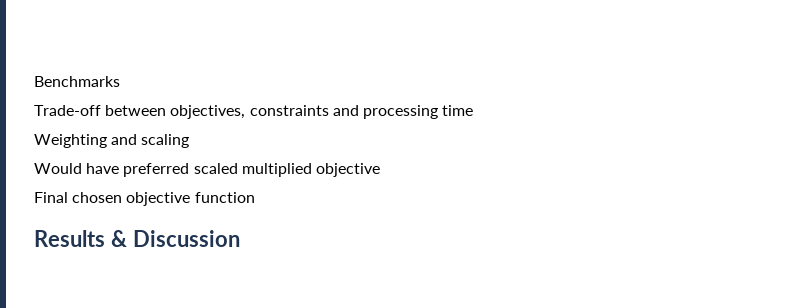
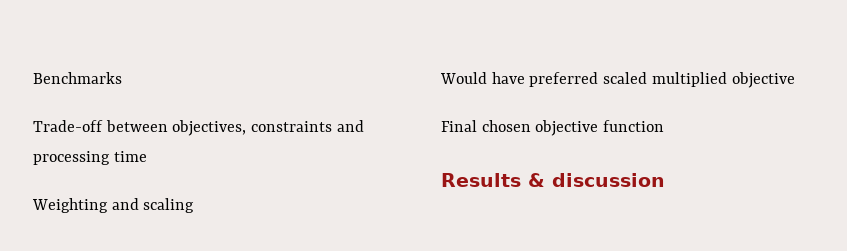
- Results & Discussion
+ Results & discussion

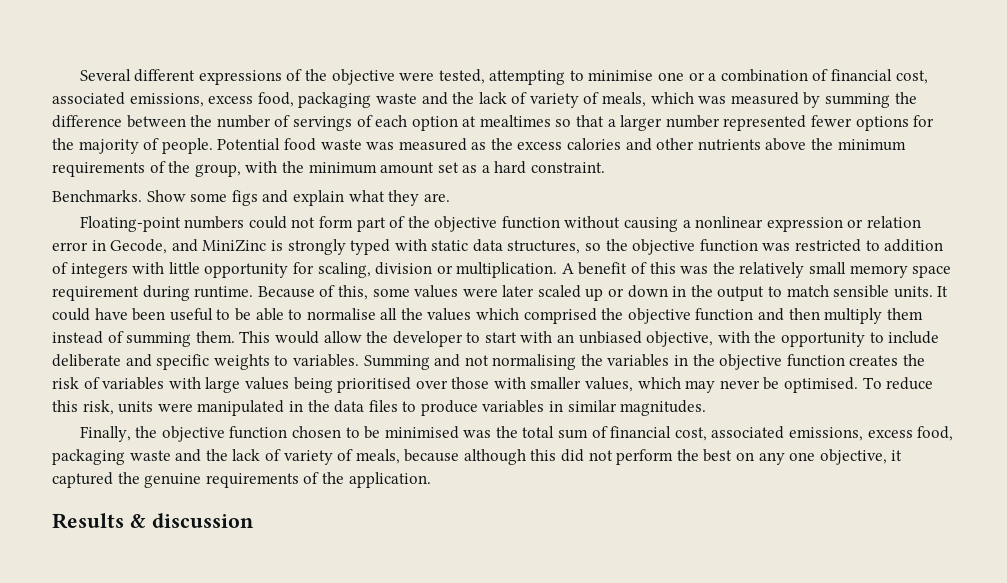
- Benchmarks
- Trade-off between objectives, constraints and processing time
- Weighting and scaling
- Would have preferred scaled multiplied objective
- Final chosen objective function
+ Several different expressions of the objective were tested, attempting to minimise one or a combination of financial cost, associated emissions, excess food, packaging waste and the lack of variety of meals, which was measured by summing the difference between the number of servings of each option at mealtimes so that a larger number represented fewer options for the majority of people. Potential food waste was measured as the excess calories and other nutrients above the minimum requirements of the group, with the minimum amount set as a hard constraint.
+ Benchmarks. Show some figs and explain what they are.
+ Floating-point numbers could not form part of the objective function without causing a nonlinear expression or relation error in Gecode, and MiniZinc is strongly typed with static data structures, so the objective function was restricted to addition of integers with little opportunity for scaling, division or multiplication. A benefit of this was the relatively small memory space requirement during runtime. Because of this, some values were later scaled up or down in the output to match sensible units. It could have been useful to be able to normalise all the values which comprised the objective function and then multiply them instead of summing them. This would allow the developer to start with an unbiased objective, with the opportunity to include deliberate and specific weights to variables. Summing and not normalising the variables in the objective function creates the risk of variables with large values being prioritised over those with smaller values, which may never be optimised. To reduce this risk, units were manipulated in the data files to produce variables in similar magnitudes.
+ Finally, the objective function chosen to be minimised was the total sum of financial cost, associated emissions, excess food, packaging waste and the lack of variety of meals, because although this did not perform the best on any one objective, it captured the genuine requirements of the application.

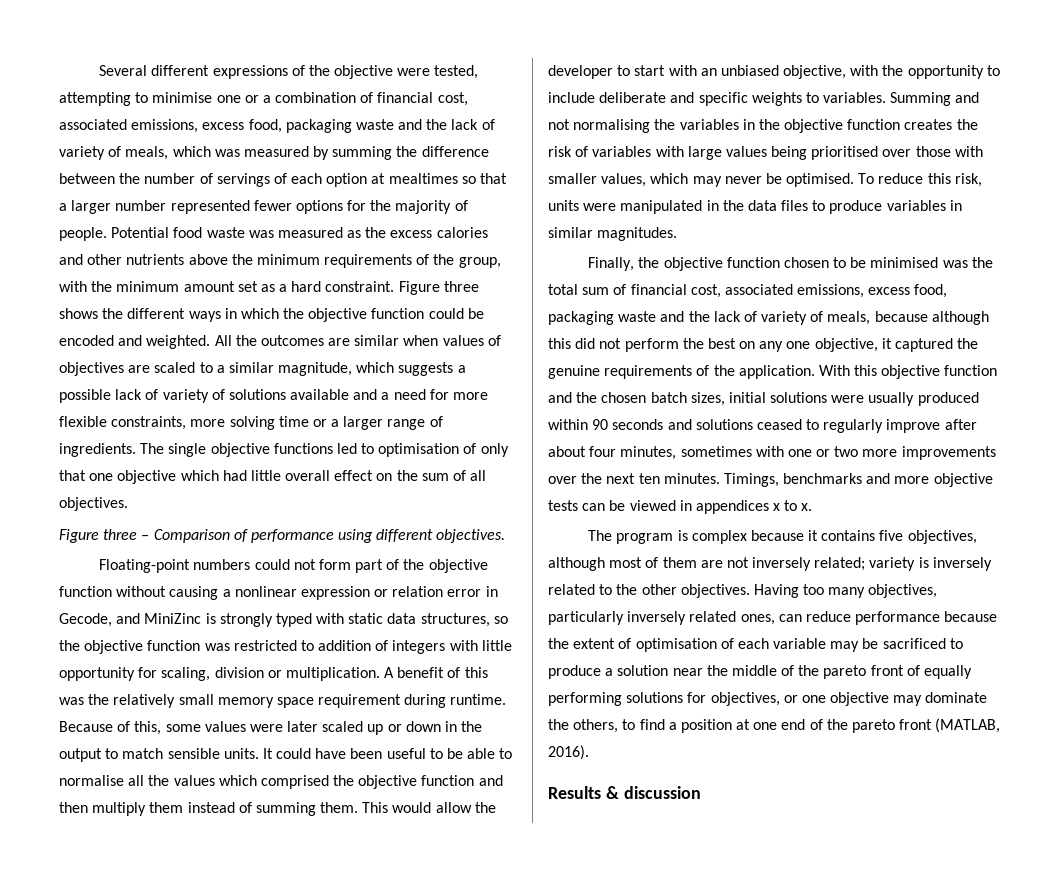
- Potential food waste was measured as the excess calories and other nutrients above the minimum requirements of the group, with the minimum amount set as a hard constraint.
- Benchmarks. Show some figs and explain what they are.
+ Potential food waste was measured as the excess calories and other nutrients above the minimum requirements of the group, with the minimum amount set as a hard constraint. Figure three shows the different ways in which the objective function could be encoded and weighted. All the outcomes are similar when values of objectives are scaled to a similar magnitude, which suggests a possible lack of variety of solutions available and a need for more flexible constraints, more solving time or a larger range of ingredients. The single objective functions led to optimisation of only that one objective which had little overall effect on the sum of all objectives.
+ Figure three – Comparison of performance using different objectives.
+ With this objective function and the chosen batch sizes, initial solutions were usually produced within 90 seconds and solutions ceased to regularly improve after about four minutes, sometimes with one or two more improvements over the next ten minutes. Timings, benchmarks and more objective tests can be viewed in appendices x to x.
+ The program is complex because it contains five objectives, although most of them are not inversely related; variety is inversely related to the other objectives. Having too many objectives, particularly inversely related ones, can reduce performance because the extent of optimisation of each variable may be sacrificed to produce a solution near the middle of the pareto front of equally performing solutions for objectives, or one objective may dominate the others, to find a position at one end of the pareto front (MATLAB, 2016).

